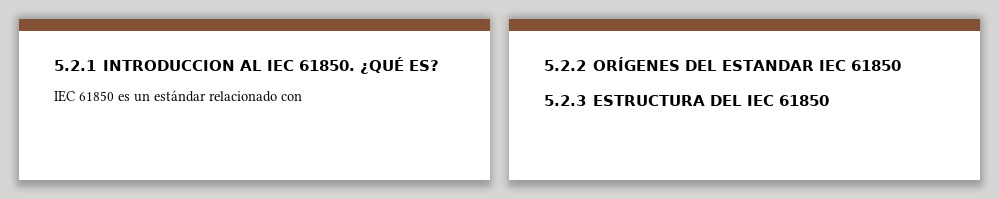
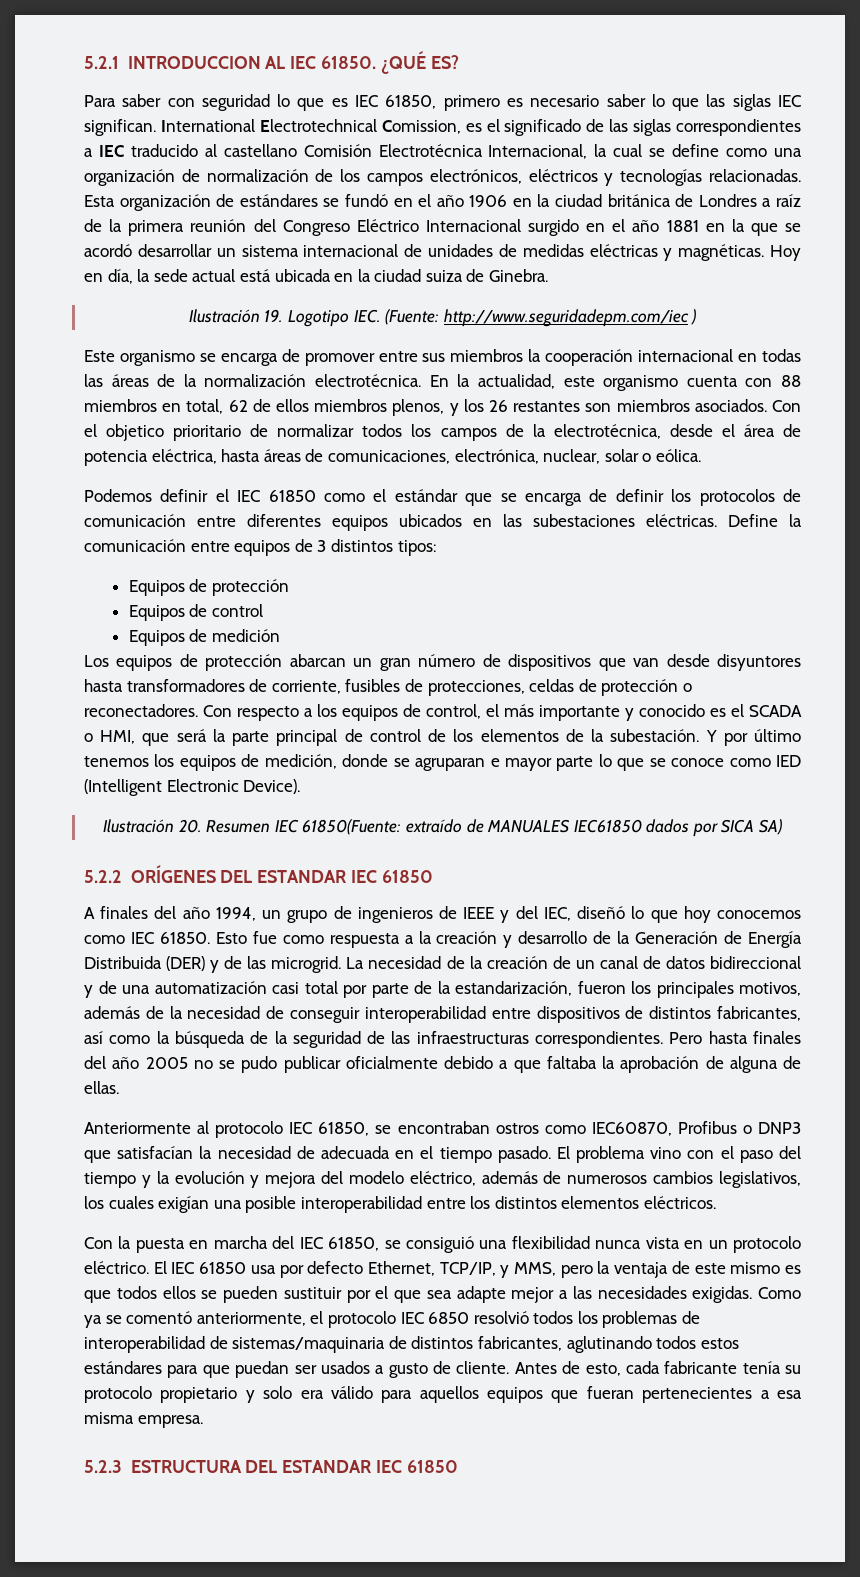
- IEC 61850 es un estándar relacionado con
+ Para saber con seguridad lo que es IEC 61850, primero es necesario saber lo que las siglas IEC significan. International Electrotechnical Comission, es el significado de las siglas correspondientes a IEC traducido al castellano Comisión Electrotécnica Internacional, la cual se define como una organización de normalización de los campos electrónicos, eléctricos y tecnologías relacionadas. Esta organización de estándares se fundó en el año 1906 en la ciudad británica de Londres a raíz de la primera reunión del Congreso Eléctrico Internacional surgido en el año 1881 en la que se acordó desarrollar un sistema internacional de unidades de medidas eléctricas y magnéticas. Hoy en día, la sede actual está ubicada en la ciudad suiza de Ginebra.
+ Ilustración 19. Logotipo IEC. (Fuente: http://www.seguridadepm.com/iec )
+ Este organismo se encarga de promover entre sus miembros la cooperación internacional en todas las áreas de la normalización electrotécnica. En la actualidad, este organismo cuenta con 88 miembros en total, 62 de ellos miembros plenos, y los 26 restantes son miembros asociados. Con el objetico prioritario de normalizar todos los campos de la electrotécnica, desde el área de potencia eléctrica, hasta áreas de comunicaciones, electrónica, nuclear, solar o eólica.
+ Podemos definir el IEC 61850 como el estándar que se encarga de definir los protocolos de comunicación entre diferentes equipos ubicados en las subestaciones eléctricas. Define la comunicación entre equipos de 3 distintos tipos:
+ Equipos de protección
+ Equipos de control
+ Equipos de medición
+ Los equipos de protección abarcan un gran número de dispositivos que van desde disyuntores hasta transformadores de corriente, fusibles de protecciones, celdas de protección o reconectadores. Con respecto a los equipos de control, el más importante y conocido es el SCADA o HMI, que será la parte principal de control de los elementos de la subestación. Y por último tenemos los equipos de medición, donde se agruparan e mayor parte lo que se conoce como IED (Intelligent Electronic Device).
+ Ilustración 20. Resumen IEC 61850(Fuente: extraído de MANUALES IEC61850 dados por SICA SA)
+ A finales del año 1994, un grupo de ingenieros de IEEE y del IEC, diseñó lo que hoy conocemos como IEC 61850. Esto fue como respuesta a la creación y desarrollo de la Generación de Energía Distribuida (DER) y de las microgrid. La necesidad de la creación de un canal de datos bidireccional y de una automatización casi total por parte de la estandarización, fueron los principales motivos, además de la necesidad de conseguir interoperabilidad entre dispositivos de distintos fabricantes, así como la búsqueda de la seguridad de las infraestructuras correspondientes. Pero hasta finales del año 2005 no se pudo publicar oficialmente debido a que faltaba la aprobación de alguna de ellas.
+ Anteriormente al protocolo IEC 61850, se encontraban ostros como IEC60870, Profibus o DNP3 que satisfacían la necesidad de adecuada en el tiempo pasado. El problema vino con el paso del tiempo y la evolución y mejora del modelo eléctrico, además de numerosos cambios legislativos, los cuales exigían una posible interoperabilidad entre los distintos elementos eléctricos.
+ Con la puesta en marcha del IEC 61850, se consiguió una flexibilidad nunca vista en un protocolo eléctrico. El IEC 61850 usa por defecto Ethernet, TCP/IP, y MMS, pero la ventaja de este mismo es que todos ellos se pueden sustituir por el que sea adapte mejor a las necesidades exigidas. Como ya se comentó anteriormente, el protocolo IEC 6850 resolvió todos los problemas de interoperabilidad de sistemas/maquinaria de distintos fabricantes, aglutinando todos estos estándares para que puedan ser usados a gusto de cliente. Antes de esto, cada fabricante tenía su protocolo propietario y solo era válido para aquellos equipos que fueran pertenecientes a esa misma empresa.
- 5.2.3 ESTRUCTURA DEL IEC 61850
+ 5.2.3 ESTRUCTURA DEL ESTANDAR IEC 61850

